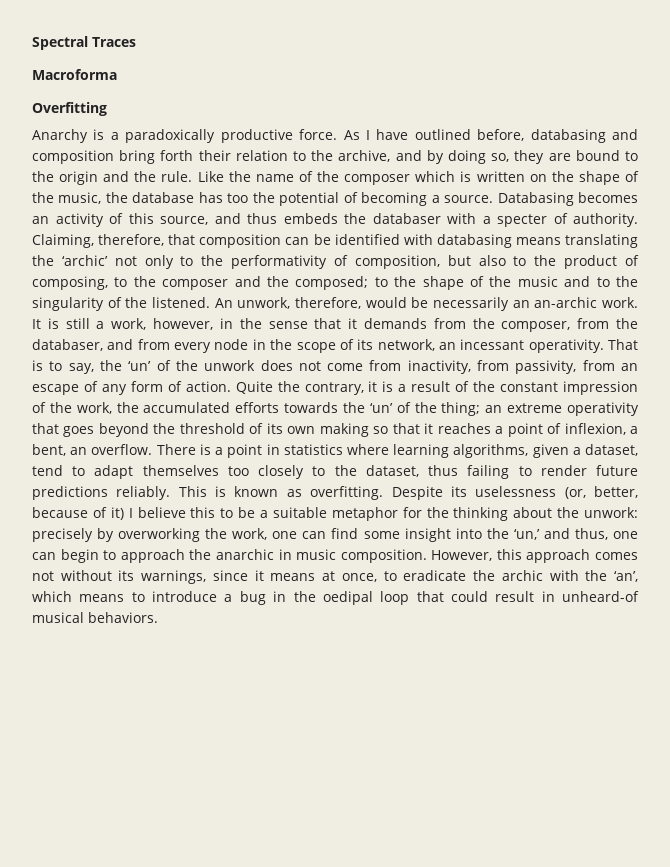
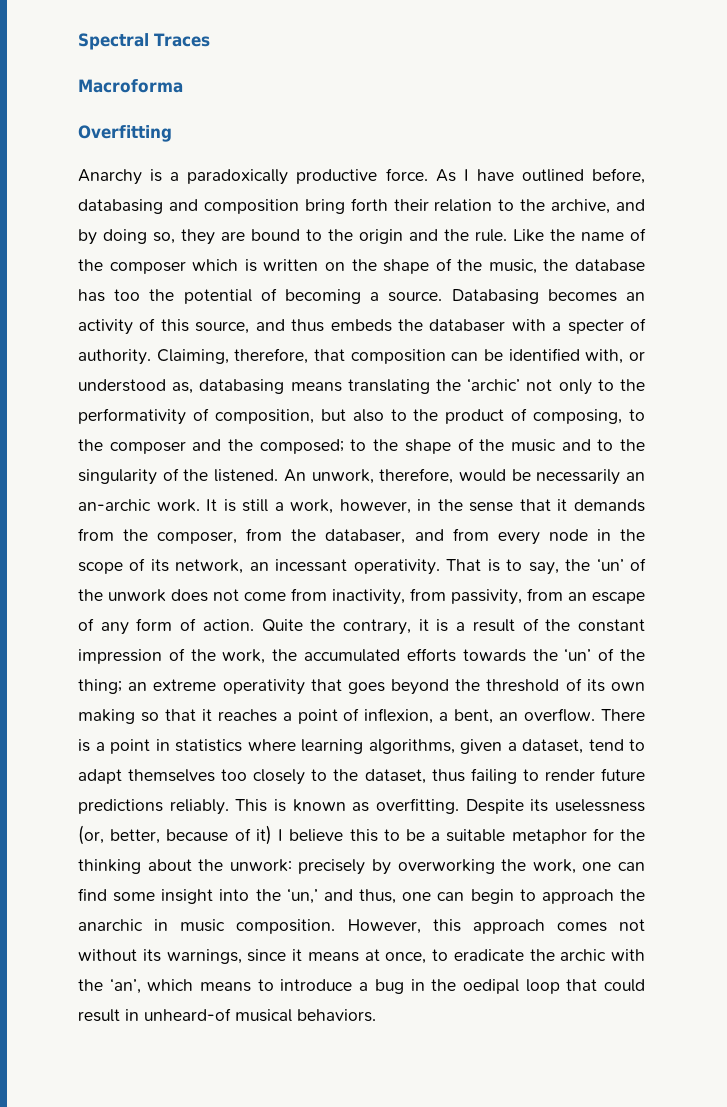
- Claiming, therefore, that composition can be identified with databasing means translating the ‘archic’ not only to the performativity of composition, but also to the product of composing, to the composer and the composed; to the shape of the music and to the singularity of the listened.
+ Claiming, therefore, that composition can be identified with, or understood as, databasing means translating the ‘archic’ not only to the performativity of composition, but also to the product of composing, to the composer and the composed; to the shape of the music and to the singularity of the listened.

